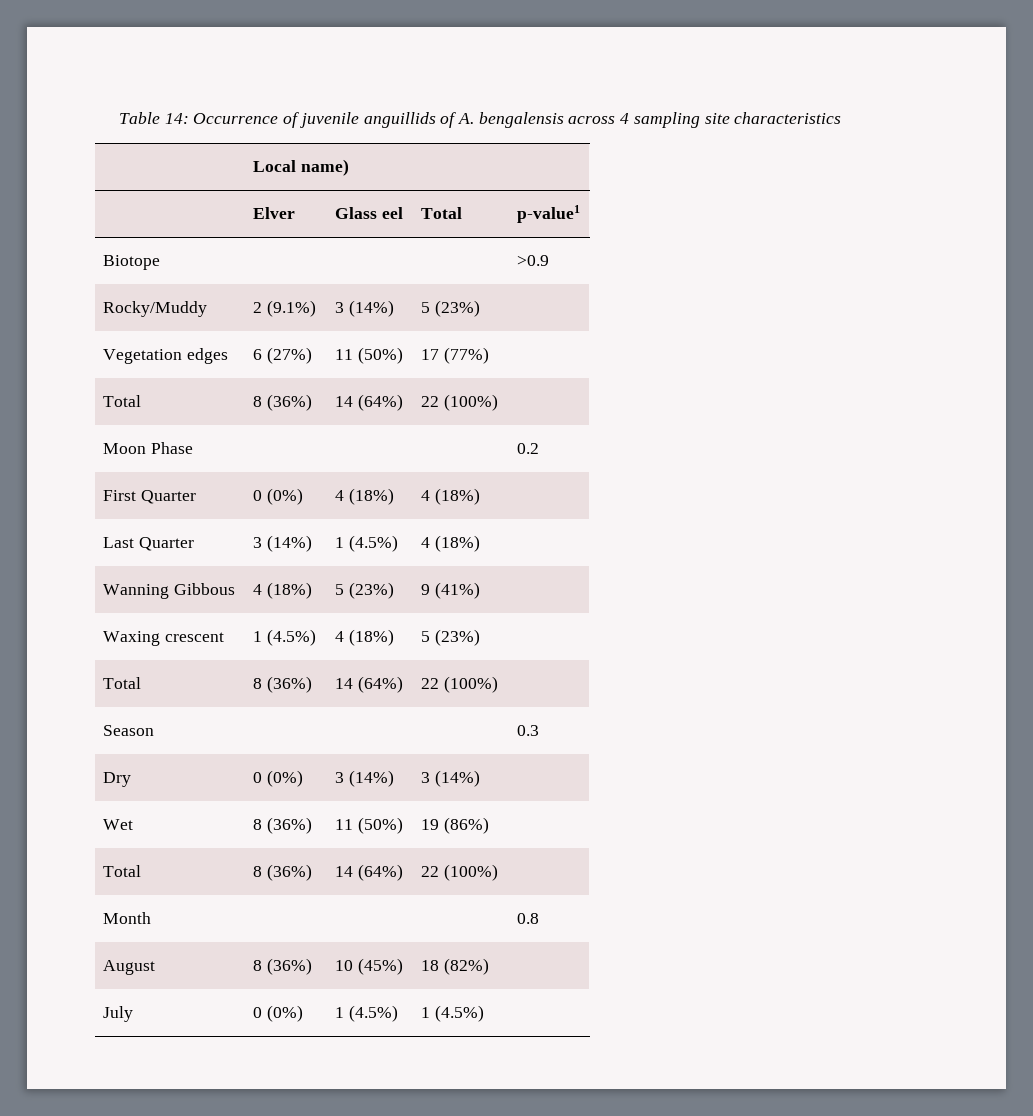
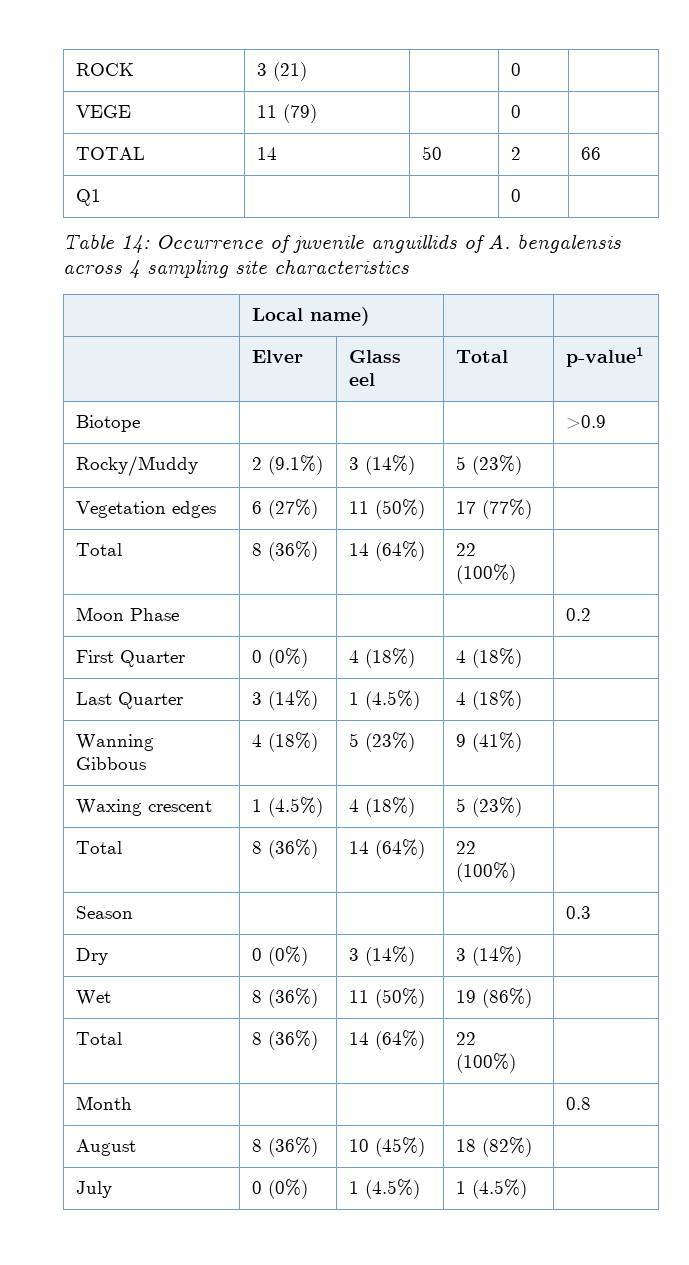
+ ROCK | 3 (21) | | 0 |
+ VEGE | 11 (79) | | 0 |
+ TOTAL | 14 | 50 | 2 | 66
+ Q1 | | | 0 |

